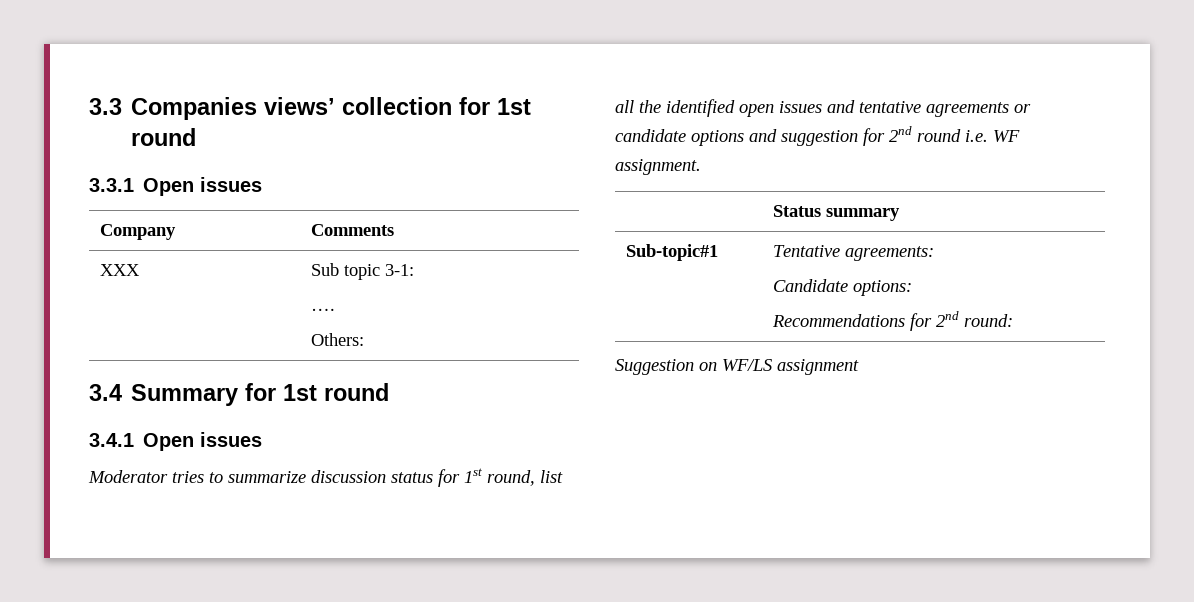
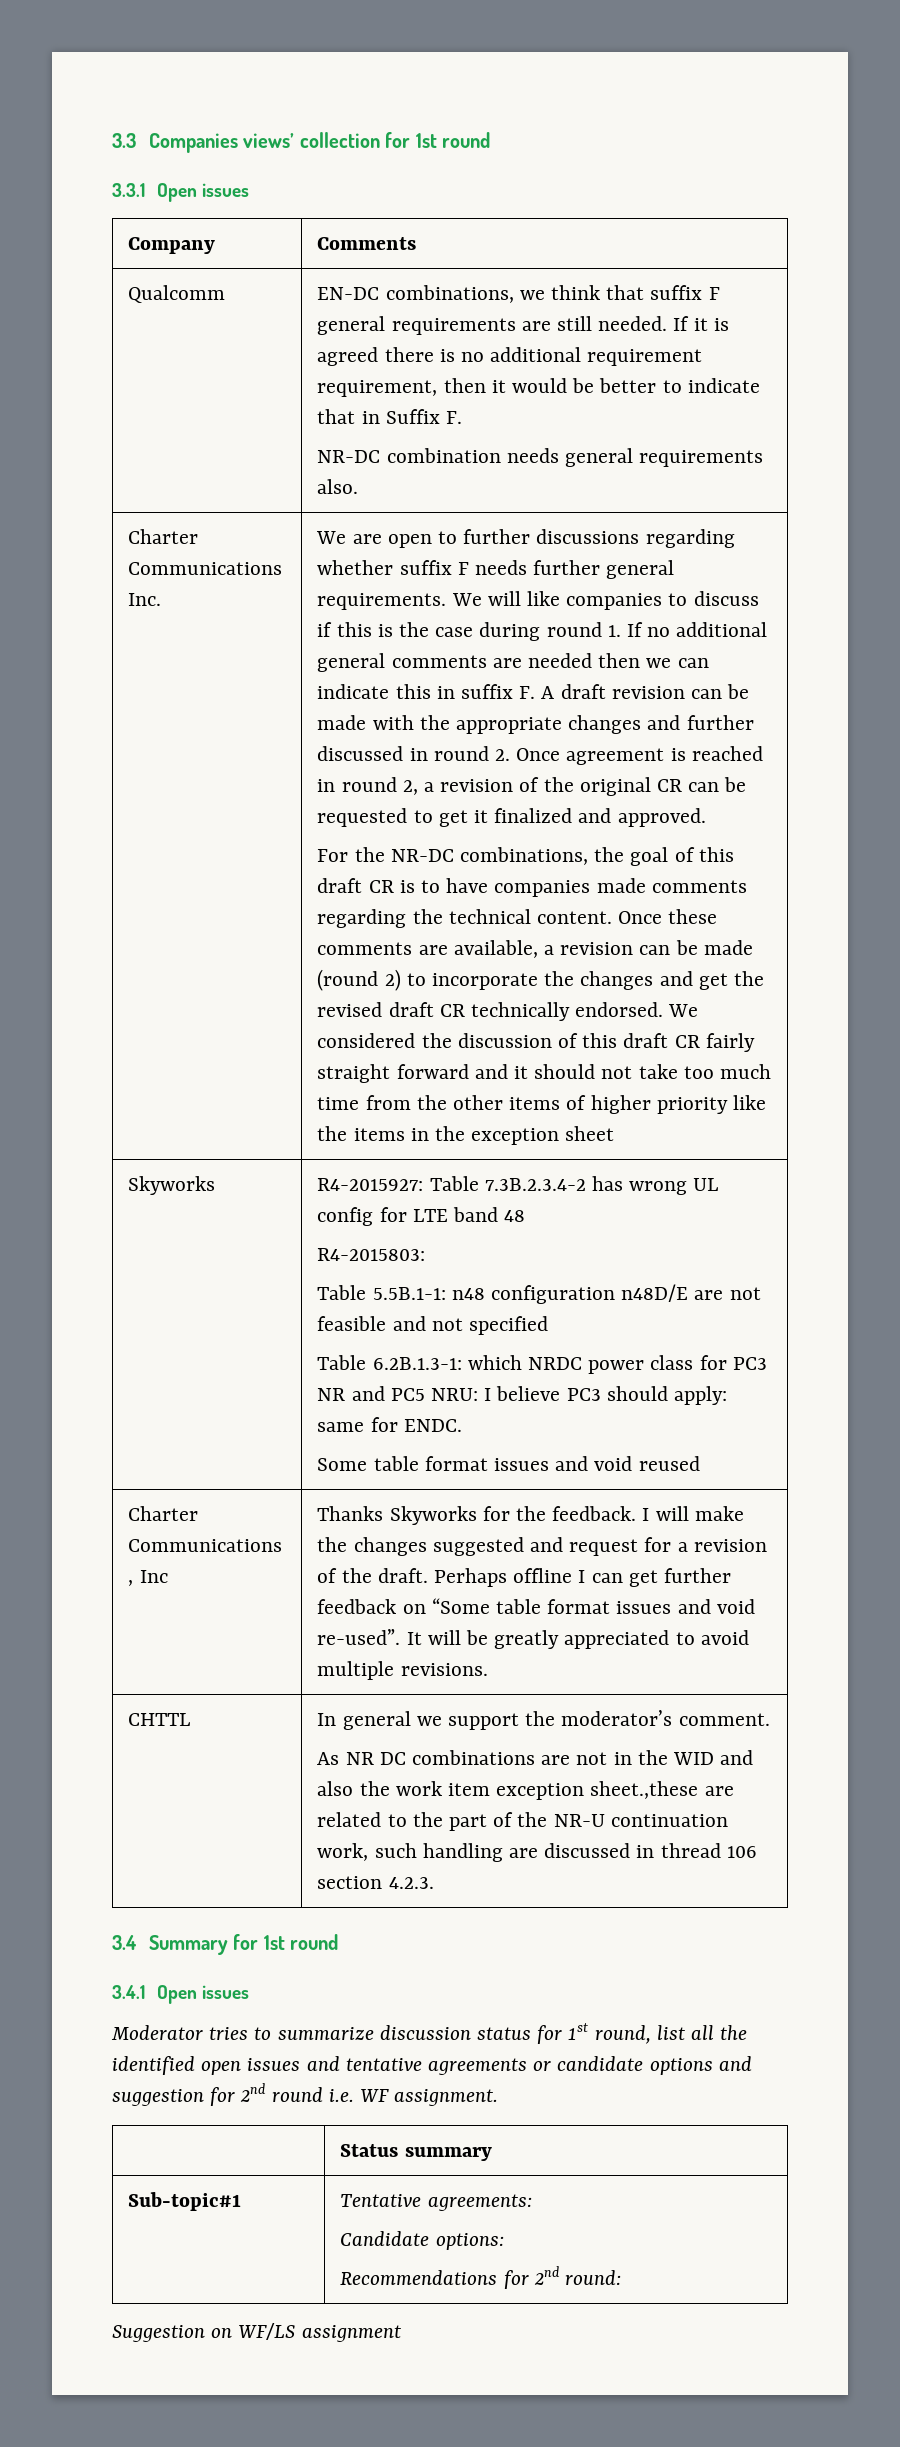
- XXX | Sub topic 3-1:
- ….
- Others:
+ Qualcomm | EN-DC combinations, we think that suffix F general requirements are still needed. If it is agreed there is no additional requirement requirement, then it would be better to indicate that in Suffix F.
+ NR-DC combination needs general requirements also.
+ Charter Communications Inc. | We are open to further discussions regarding whether suffix F needs further general requirements. We will like companies to discuss if this is the case during round 1. If no additional general comments are needed then we can indicate this in suffix F. A draft revision can be made with the appropriate changes and further discussed in round 2. Once agreement is reached in round 2, a revision of the original CR can be requested to get it finalized and approved.
+ For the NR-DC combinations, the goal of this draft CR is to have companies made comments regarding the technical content. Once these comments are available, a revision can be made (round 2) to incorporate the changes and get the revised draft CR technically endorsed. We considered the discussion of this draft CR fairly straight forward and it should not take too much time from the other items of higher priority like the items in the exception sheet
+ Skyworks | R4-2015927: Table 7.3B.2.3.4-2 has wrong UL config for LTE band 48
+ R4-2015803:
+ Table 5.5B.1-1: n48 configuration n48D/E are not feasible and not specified
+ Table 6.2B.1.3-1: which NRDC power class for PC3 NR and PC5 NRU: I believe PC3 should apply: same for ENDC.
+ Some table format issues and void reused
+ Charter Communications , Inc | Thanks Skyworks for the feedback. I will make the changes suggested and request for a revision of the draft. Perhaps offline I can get further feedback on “Some table format issues and void re-used”. It will be greatly appreciated to avoid multiple revisions.
+ CHTTL | In general we support the moderator’s comment.
+ As NR DC combinations are not in the WID and also the work item exception sheet.,these are related to the part of the NR-U continuation work, such handling are discussed in thread 106 section 4.2.3.

